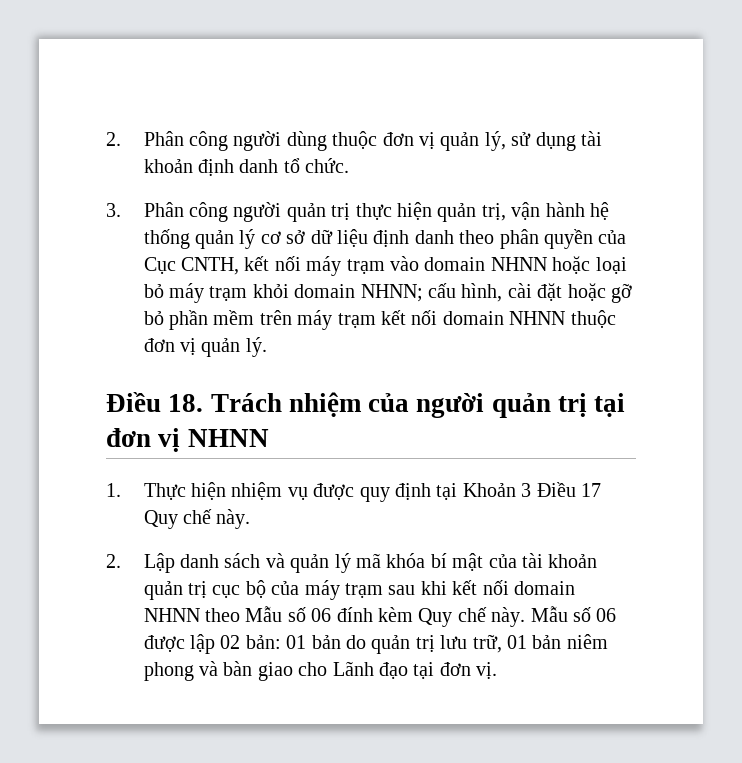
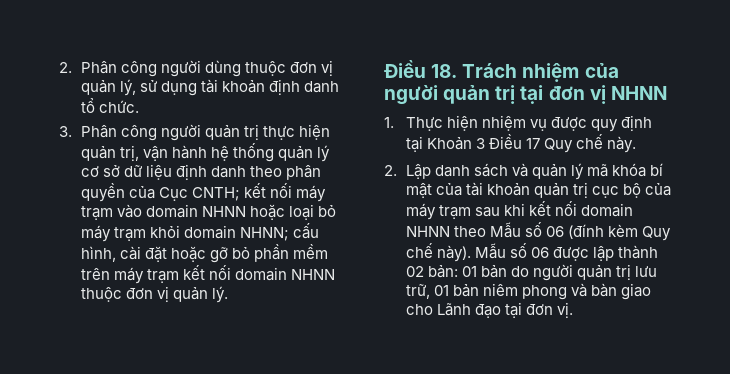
- 3. Phân công người quản trị thực hiện quản trị, vận hành hệ thống quản lý cơ sở dữ liệu định danh theo phân quyền của Cục CNTH, kết nối máy trạm vào domain NHNN hoặc loại bỏ máy trạm khỏi domain NHNN;
+ 3. Phân công người quản trị thực hiện quản trị, vận hành hệ thống quản lý cơ sở dữ liệu định danh theo phân quyền của Cục CNTH; kết nối máy trạm vào domain NHNN hoặc loại bỏ máy trạm khỏi domain NHNN;
- 2. Lập danh sách và quản lý mã khóa bí mật của tài khoản quản trị cục bộ của máy trạm sau khi kết nối domain NHNN theo Mẫu số 06 đính kèm Quy chế này.
+ 2. Lập danh sách và quản lý mã khóa bí mật của tài khoản quản trị cục bộ của máy trạm sau khi kết nối domain NHNN theo Mẫu số 06 (đính kèm Quy chế này).
- Mẫu số 06 được lập 02 bản: 01 bản do quản trị lưu trữ, 01 bản niêm phong và bàn giao cho Lãnh đạo tại đơn vị.
+ Mẫu số 06 được lập thành 02 bản: 01 bản do người quản trị lưu trữ, 01 bản niêm phong và bàn giao cho Lãnh đạo tại đơn vị.

